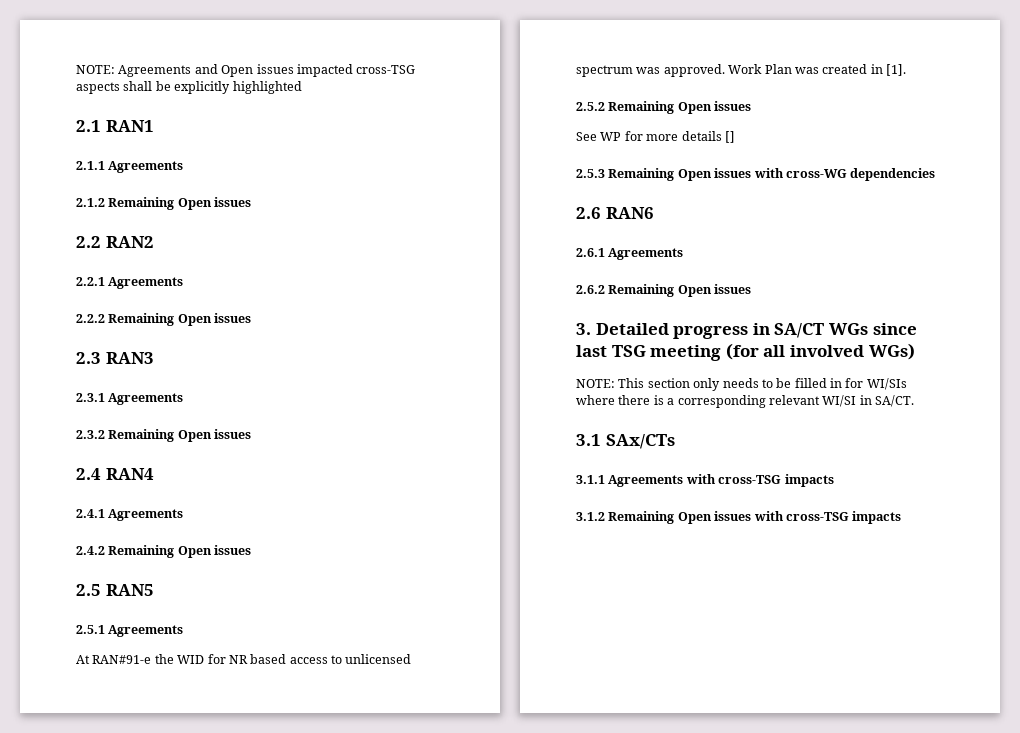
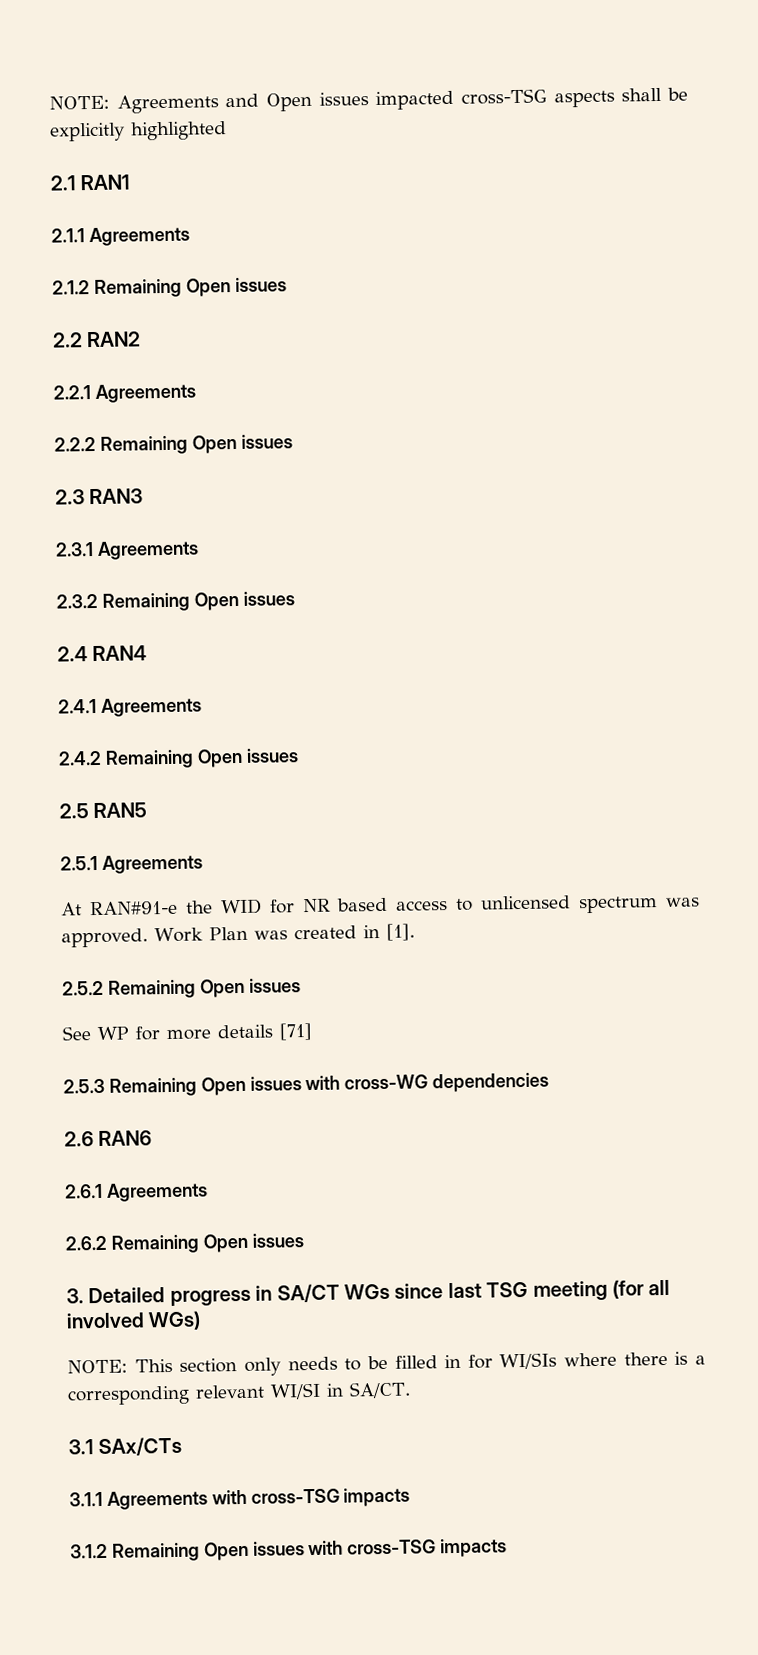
- See WP for more details []
+ See WP for more details [71]

